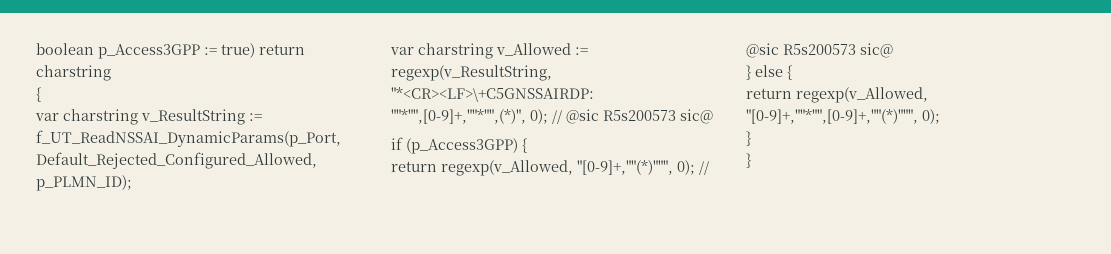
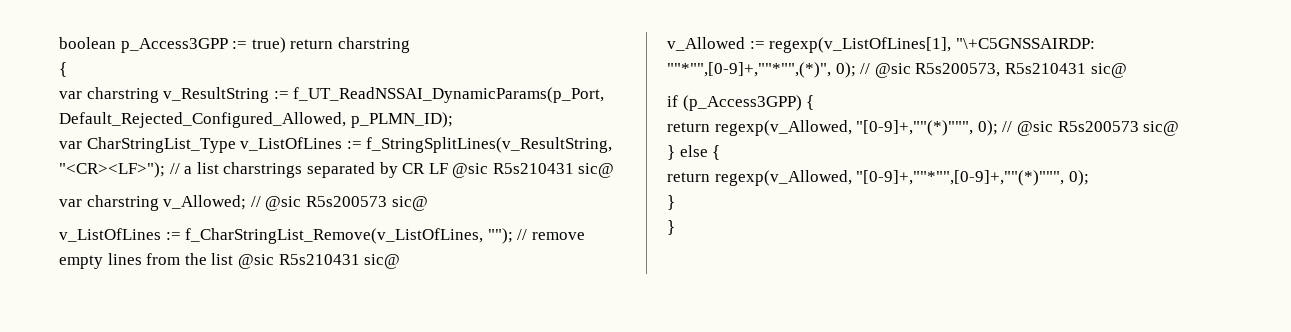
- var charstring v_Allowed := regexp(v_ResultString, "*<CR><LF>\+C5GNSSAIRDP: ""*"",[0-9]+,""*"",(*)", 0); // @sic R5s200573 sic@
+ var CharStringList_Type v_ListOfLines := f_StringSplitLines(v_ResultString, "<CR><LF>"); // a list charstrings separated by CR LF @sic R5s210431 sic@
+ var charstring v_Allowed; // @sic R5s200573 sic@
+ v_ListOfLines := f_CharStringList_Remove(v_ListOfLines, ""); // remove empty lines from the list @sic R5s210431 sic@
+ v_Allowed := regexp(v_ListOfLines[1], "\+C5GNSSAIRDP: ""*"",[0-9]+,""*"",(*)", 0); // @sic R5s200573, R5s210431 sic@

